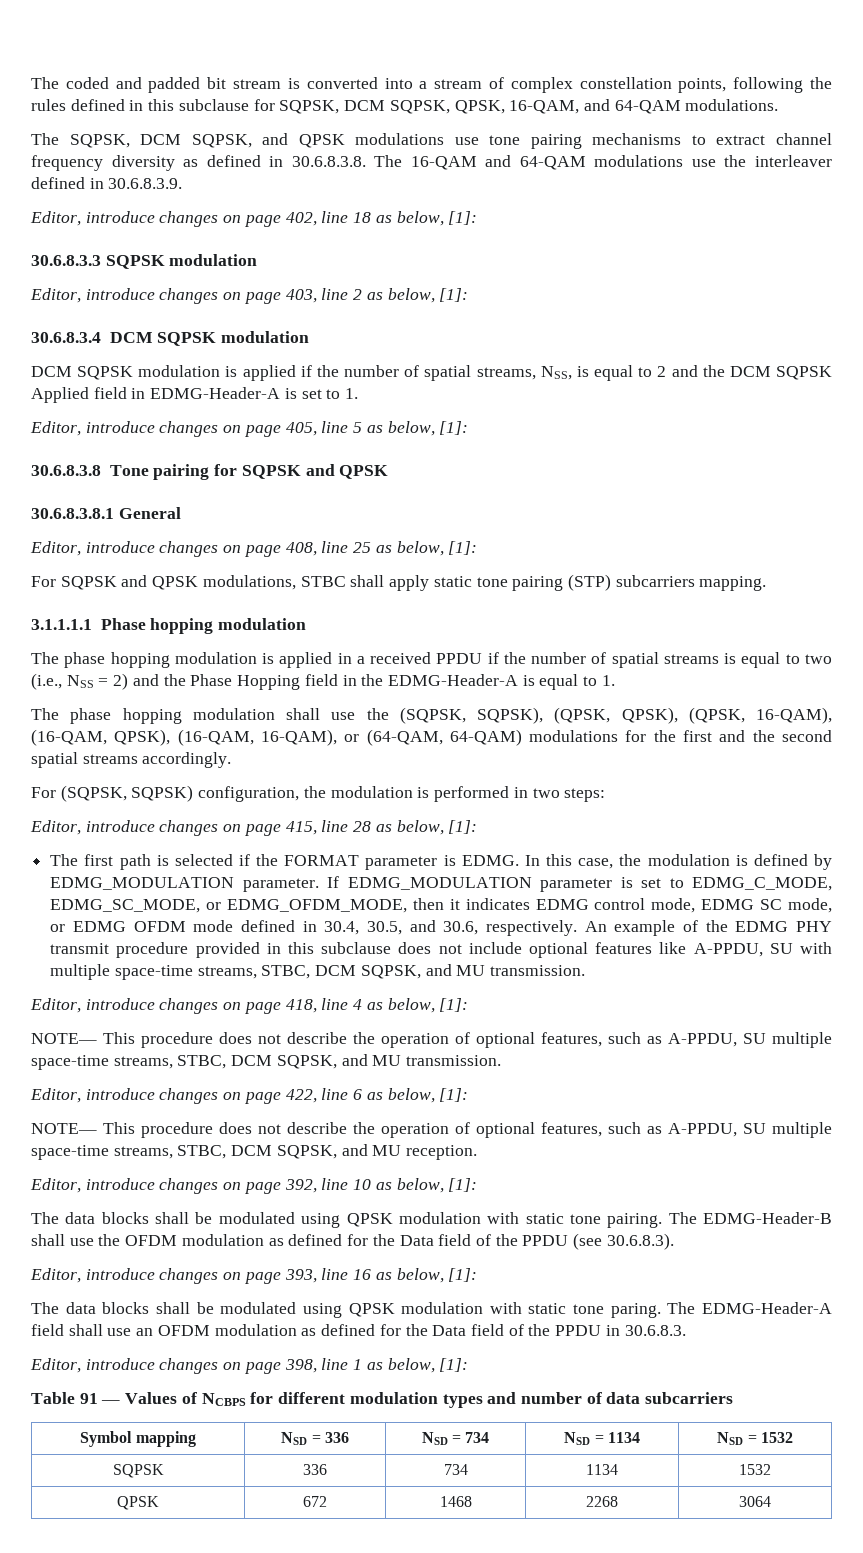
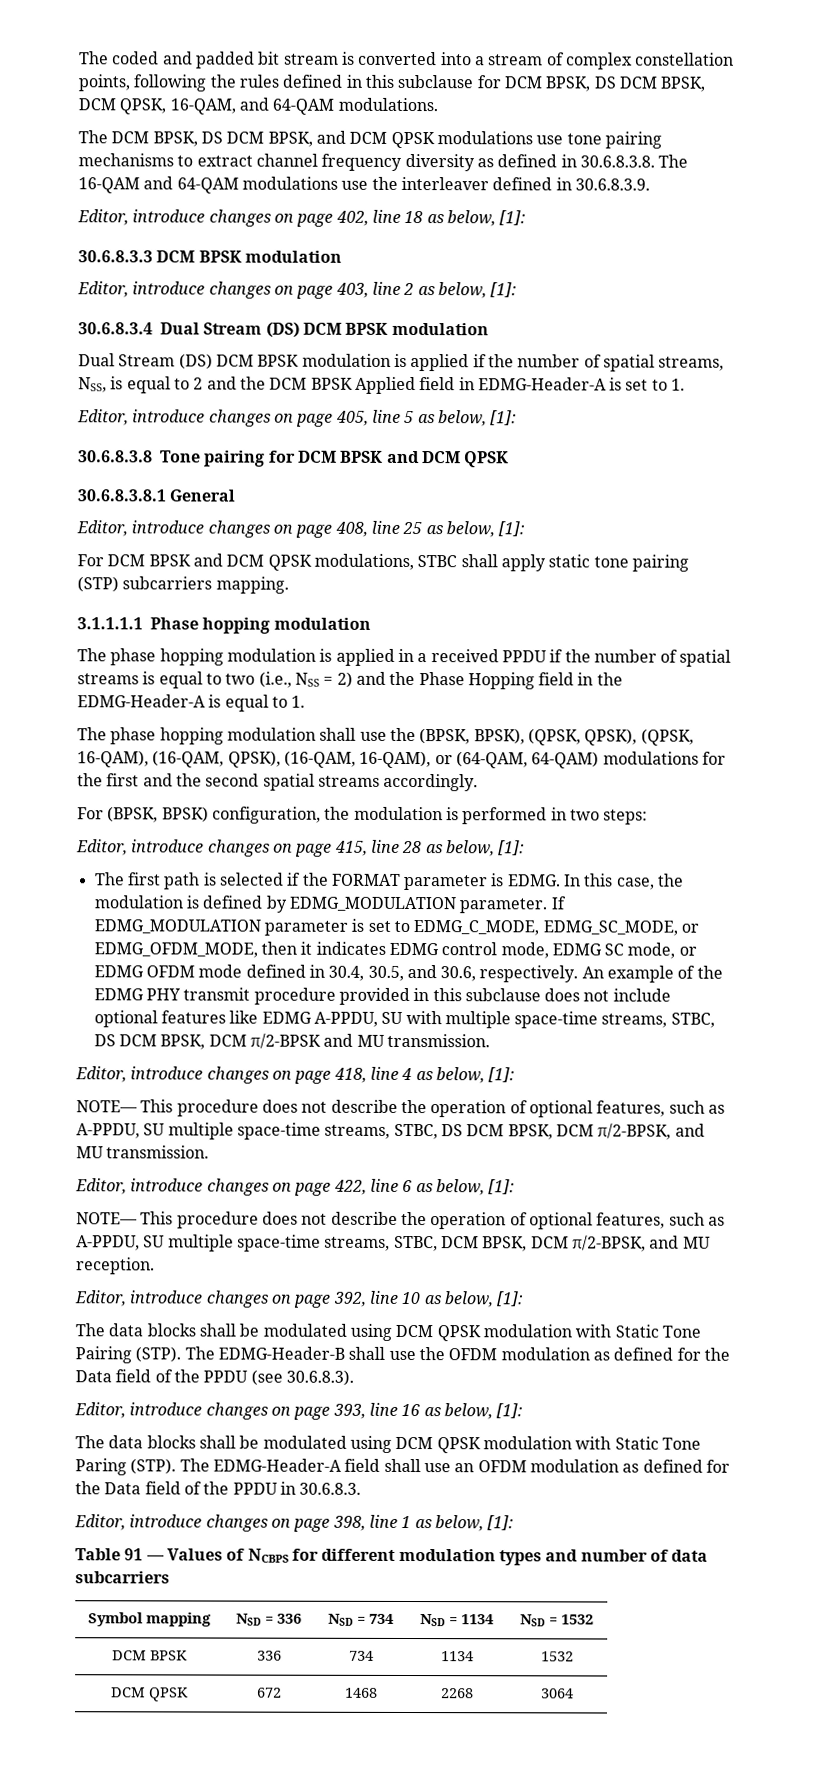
- The coded and padded bit stream is converted into a stream of complex constellation points, following the rules defined in this subclause for SQPSK, DCM SQPSK, QPSK, 16-QAM, and 64-QAM modulations.
+ The coded and padded bit stream is converted into a stream of complex constellation points, following the rules defined in this subclause for DCM BPSK, DS DCM BPSK, DCM QPSK, 16-QAM, and 64-QAM modulations.
- The SQPSK, DCM SQPSK, and QPSK modulations use tone pairing mechanisms to extract channel frequency diversity as defined in 30.6.8.3.8. The 16-QAM and 64-QAM modulations use the interleaver defined in 30.6.8.3.9.
+ The DCM BPSK, DS DCM BPSK, and DCM QPSK modulations use tone pairing mechanisms to extract channel frequency diversity as defined in 30.6.8.3.8. The 16-QAM and 64-QAM modulations use the interleaver defined in 30.6.8.3.9.
- 30.6.8.3.3 SQPSK modulation
+ 30.6.8.3.3 DCM BPSK modulation
- 30.6.8.3.4 DCM SQPSK modulation
- DCM SQPSK modulation is applied if the number of spatial streams, NSS, is equal to 2 and the DCM SQPSK Applied field in EDMG-Header-A is set to 1.
+ 30.6.8.3.4 Dual Stream (DS) DCM BPSK modulation
+ Dual Stream (DS) DCM BPSK modulation is applied if the number of spatial streams, NSS, is equal to 2 and the DCM BPSK Applied field in EDMG-Header-A is set to 1.
- 30.6.8.3.8 Tone pairing for SQPSK and QPSK
+ 30.6.8.3.8 Tone pairing for DCM BPSK and DCM QPSK
- For SQPSK and QPSK modulations, STBC shall apply static tone pairing (STP) subcarriers mapping.
+ For DCM BPSK and DCM QPSK modulations, STBC shall apply static tone pairing (STP) subcarriers mapping.
- The phase hopping modulation shall use the (SQPSK, SQPSK), (QPSK, QPSK), (QPSK, 16-QAM), (16-QAM, QPSK), (16-QAM, 16-QAM), or (64-QAM, 64-QAM) modulations for the first and the second spatial streams accordingly.
+ The phase hopping modulation shall use the (BPSK, BPSK), (QPSK, QPSK), (QPSK, 16-QAM), (16-QAM, QPSK), (16-QAM, 16-QAM), or (64-QAM, 64-QAM) modulations for the first and the second spatial streams accordingly.
- For (SQPSK, SQPSK) configuration, the modulation is performed in two steps:
+ For (BPSK, BPSK) configuration, the modulation is performed in two steps:
- An example of the EDMG PHY transmit procedure provided in this subclause does not include optional features like A-PPDU, SU with multiple space-time streams, STBC, DCM SQPSK, and MU transmission.
+ An example of the EDMG PHY transmit procedure provided in this subclause does not include optional features like EDMG A-PPDU, SU with multiple space-time streams, STBC, DS DCM BPSK, DCM π/2-BPSK and MU transmission.
- NOTE— This procedure does not describe the operation of optional features, such as A-PPDU, SU multiple space-time streams, STBC, DCM SQPSK, and MU transmission.
+ NOTE— This procedure does not describe the operation of optional features, such as A-PPDU, SU multiple space-time streams, STBC, DS DCM BPSK, DCM π/2-BPSK, and MU transmission.
- NOTE— This procedure does not describe the operation of optional features, such as A-PPDU, SU multiple space-time streams, STBC, DCM SQPSK, and MU reception.
+ NOTE— This procedure does not describe the operation of optional features, such as A-PPDU, SU multiple space-time streams, STBC, DCM BPSK, DCM π/2-BPSK, and MU reception.
- The data blocks shall be modulated using QPSK modulation with static tone pairing.
+ The data blocks shall be modulated using DCM QPSK modulation with Static Tone Pairing (STP).
- The data blocks shall be modulated using QPSK modulation with static tone paring.
+ The data blocks shall be modulated using DCM QPSK modulation with Static Tone Paring (STP).
- SQPSK | 336 | 734 | 1134 | 1532
+ DCM BPSK | 336 | 734 | 1134 | 1532
- QPSK | 672 | 1468 | 2268 | 3064
+ DCM QPSK | 672 | 1468 | 2268 | 3064

